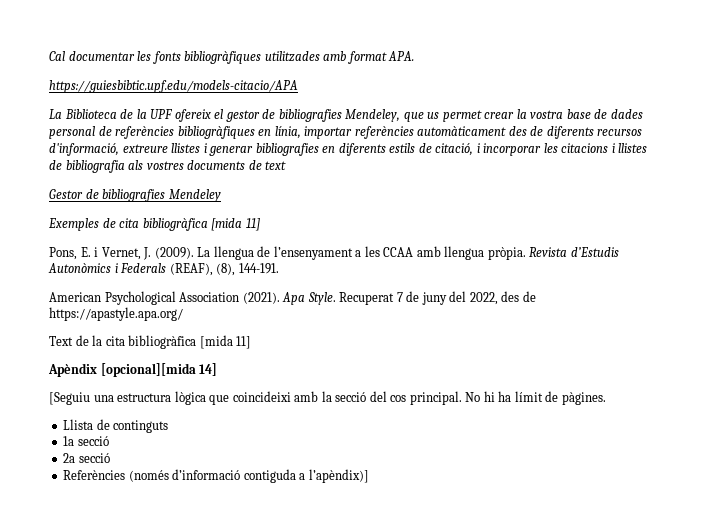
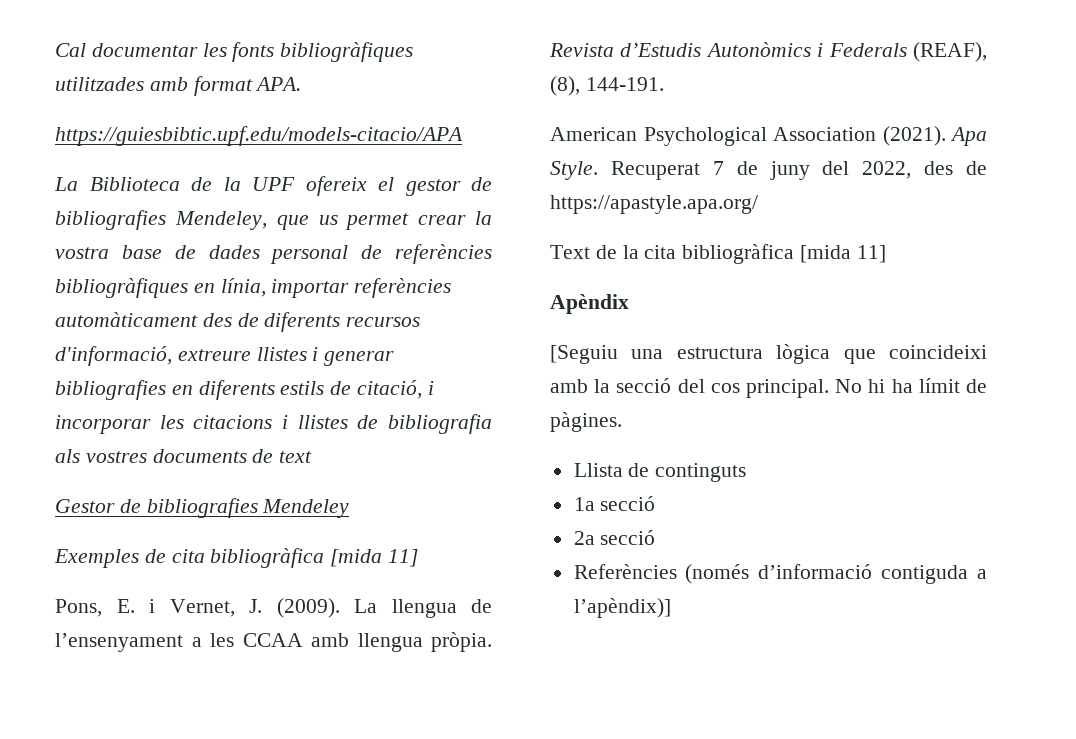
- Apèndix [opcional][mida 14]
+ Apèndix

